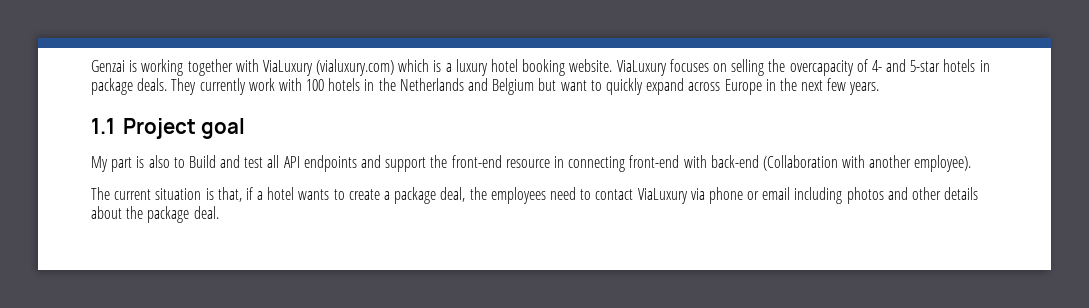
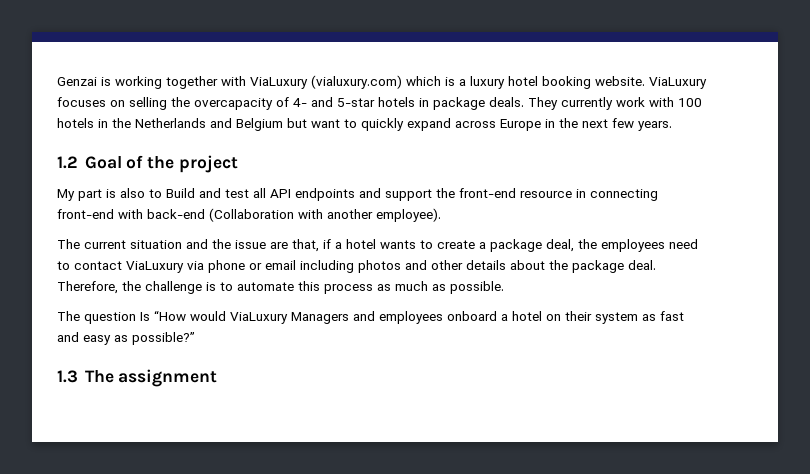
- 1.1 Project goal
+ 1.2 Goal of the project
- The current situation is that, if a hotel wants to create a package deal, the employees need to contact ViaLuxury via phone or email including photos and other details about the package deal.
+ The current situation and the issue are that, if a hotel wants to create a package deal, the employees need to contact ViaLuxury via phone or email including photos and other details about the package deal.
+ Therefore, the challenge is to automate this process as much as possible.
+ The question Is “How would ViaLuxury Managers and employees onboard a hotel on their system as fast and easy as possible?”
+ 1.3 The assignment

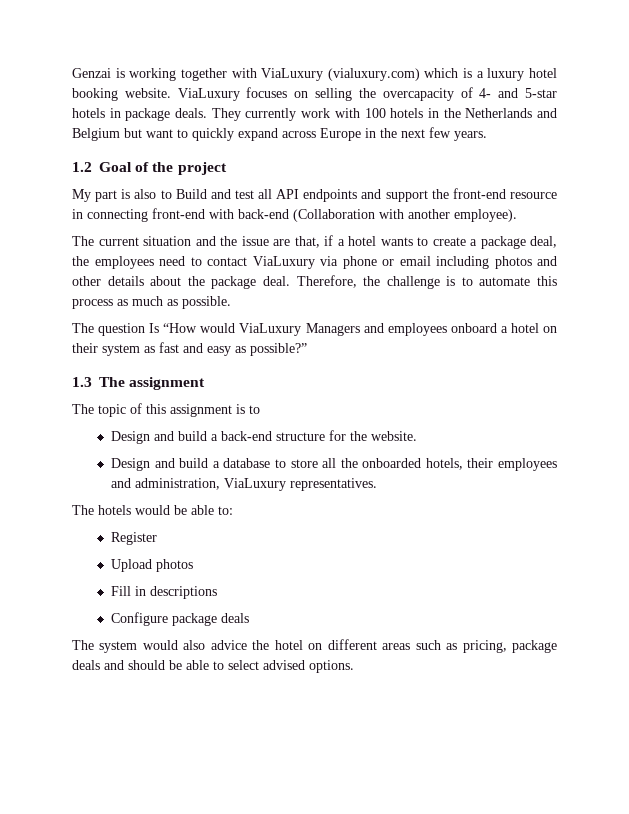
+ The topic of this assignment is to
+ Design and build a back-end structure for the website.
+ Design and build a database to store all the onboarded hotels, their employees and administration, ViaLuxury representatives.
+ The hotels would be able to:
+ Register
+ Upload photos
+ Fill in descriptions
+ Configure package deals
+ The system would also advice the hotel on different areas such as pricing, package deals and should be able to select advised options.

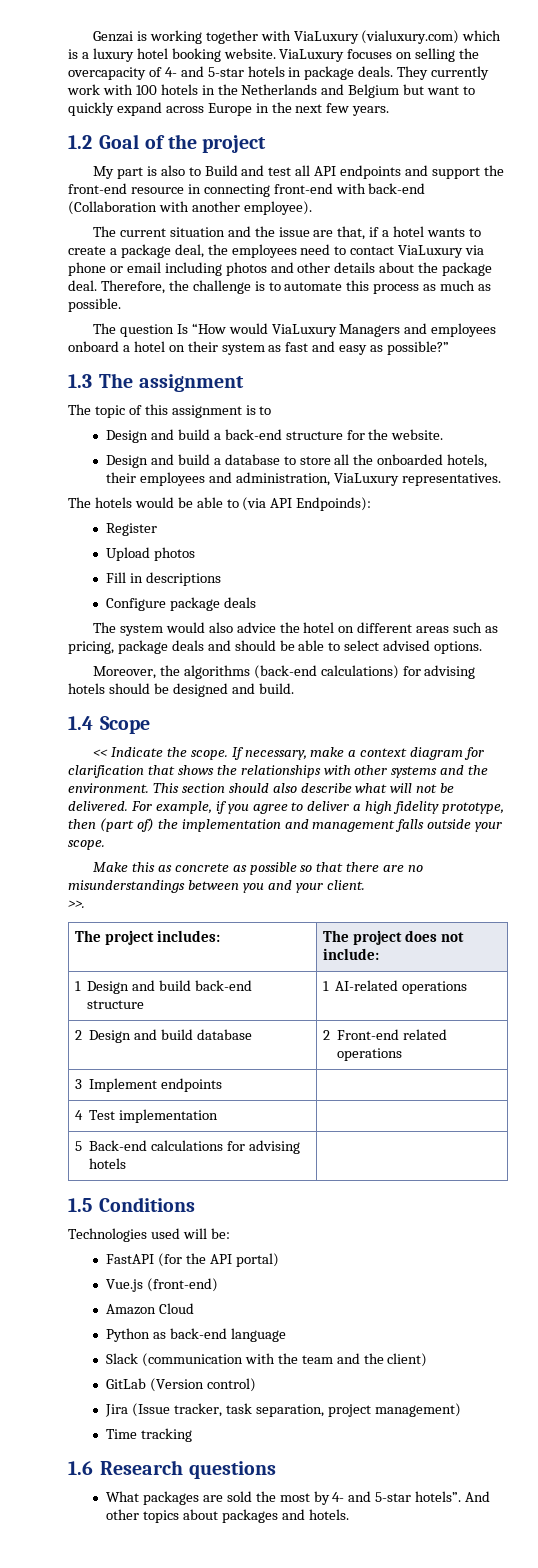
- The hotels would be able to:
+ The hotels would be able to (via API Endpoinds):
+ Moreover, the algorithms (back-end calculations) for advising hotels should be designed and build.
+ 1.4 Scope
+ << Indicate the scope. If necessary, make a context diagram for clarification that shows the relationships with other systems and the environment. This section should also describe what will not be delivered. For example, if you agree to deliver a high fidelity prototype, then (part of) the implementation and management falls outside your scope.
+ Make this as concrete as possible so that there are no misunderstandings between you and your client.
+ >>.
+ The project includes: | The project does not include:
+ 1 Design and build back-end structure | 1 AI-related operations
+ 2 Design and build database | 2 Front-end related operations
+ 3 Implement endpoints |
+ 4 Test implementation |
+ 5 Back-end calculations for advising hotels |
+ 1.5 Conditions
+ Technologies used will be:
+ FastAPI (for the API portal)
+ Vue.js (front-end)
+ Amazon Cloud
+ Python as back-end language
+ Slack (communication with the team and the client)
+ GitLab (Version control)
+ Jira (Issue tracker, task separation, project management)
+ Time tracking
+ 1.6 Research questions
+ What packages are sold the most by 4- and 5-star hotels”. And other topics about packages and hotels.

